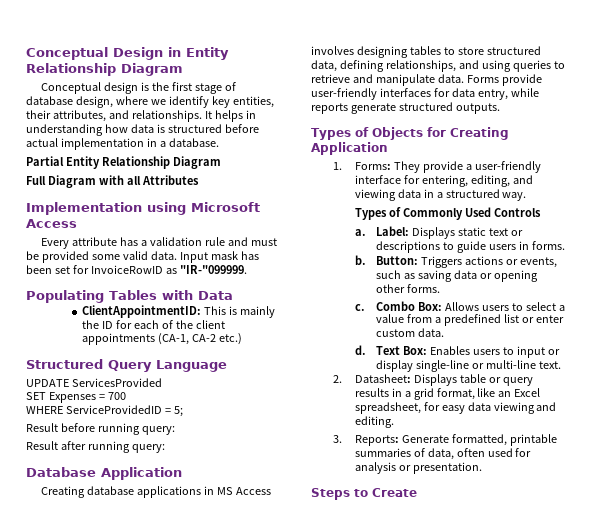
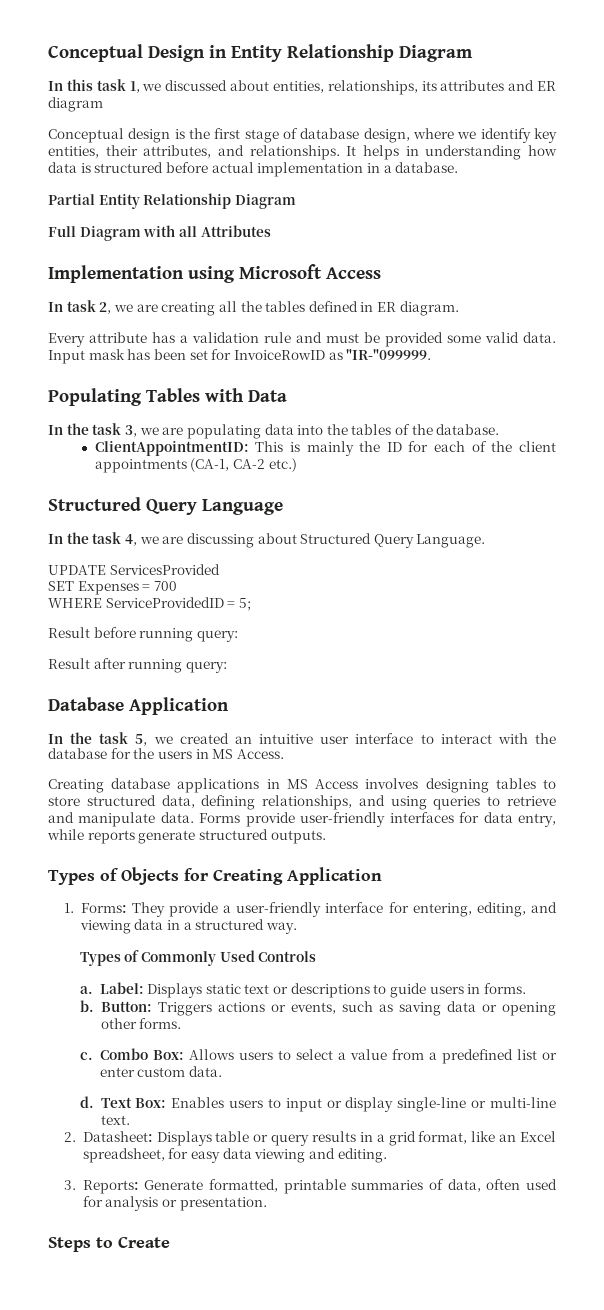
+ In this task 1, we discussed about entities, relationships, its attributes and ER diagram
+ In task 2, we are creating all the tables defined in ER diagram.
+ In the task 3, we are populating data into the tables of the database.
+ In the task 4, we are discussing about Structured Query Language.
+ In the task 5, we created an intuitive user interface to interact with the database for the users in MS Access.

